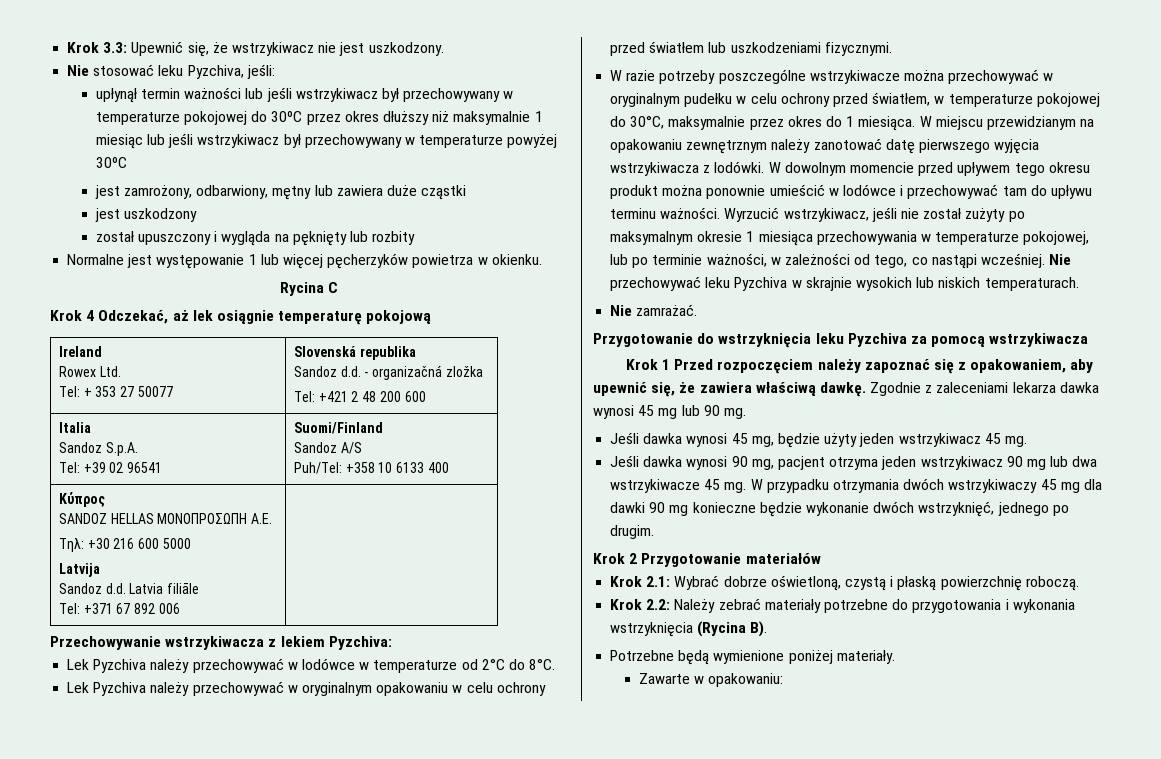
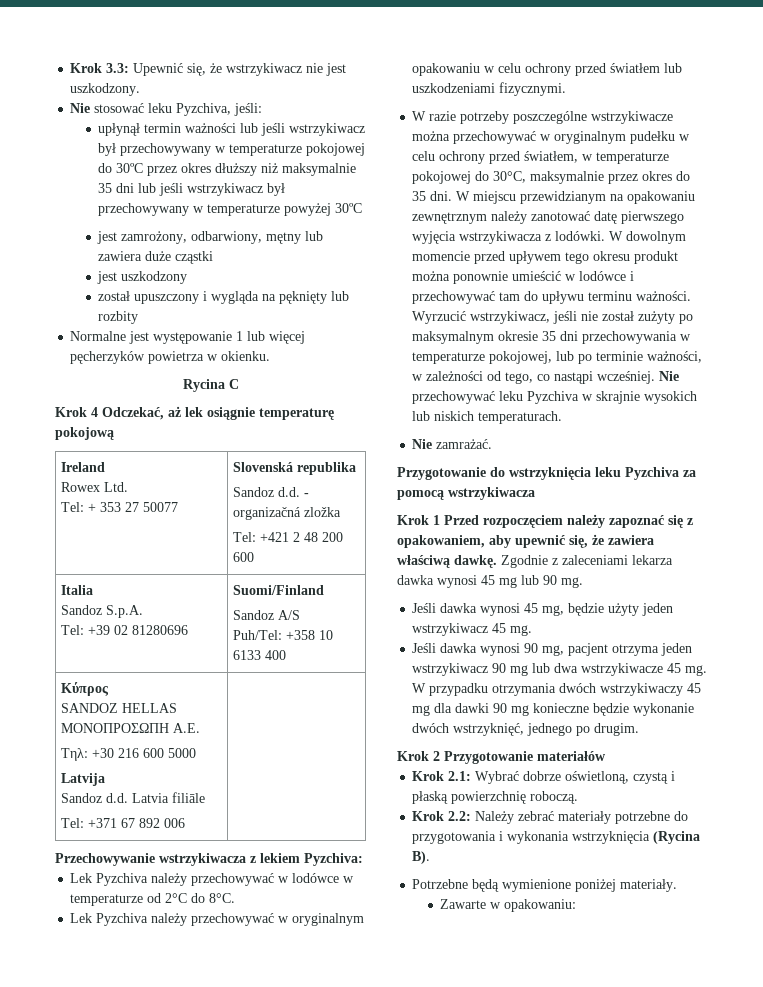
- upłynął termin ważności lub jeśli wstrzykiwacz był przechowywany w temperaturze pokojowej do 30ºC przez okres dłuższy niż maksymalnie 1 miesiąc lub jeśli wstrzykiwacz był przechowywany w temperaturze powyżej 30ºC
+ upłynął termin ważności lub jeśli wstrzykiwacz był przechowywany w temperaturze pokojowej do 30ºC przez okres dłuższy niż maksymalnie 35 dni lub jeśli wstrzykiwacz był przechowywany w temperaturze powyżej 30ºC
  Italia
  Sandoz S.p.A.
- Tel: +39 02 96541 | Suomi/Finland
+ Tel: +39 02 81280696 | Suomi/Finland
- W razie potrzeby poszczególne wstrzykiwacze można przechowywać w oryginalnym pudełku w celu ochrony przed światłem, w temperaturze pokojowej do 30°C, maksymalnie przez okres do 1 miesiąca.
+ W razie potrzeby poszczególne wstrzykiwacze można przechowywać w oryginalnym pudełku w celu ochrony przed światłem, w temperaturze pokojowej do 30°C, maksymalnie przez okres do 35 dni.
- Wyrzucić wstrzykiwacz, jeśli nie został zużyty po maksymalnym okresie 1 miesiąca przechowywania w temperaturze pokojowej, lub po terminie ważności, w zależności od tego, co nastąpi wcześniej.
+ Wyrzucić wstrzykiwacz, jeśli nie został zużyty po maksymalnym okresie 35 dni przechowywania w temperaturze pokojowej, lub po terminie ważności, w zależności od tego, co nastąpi wcześniej.

